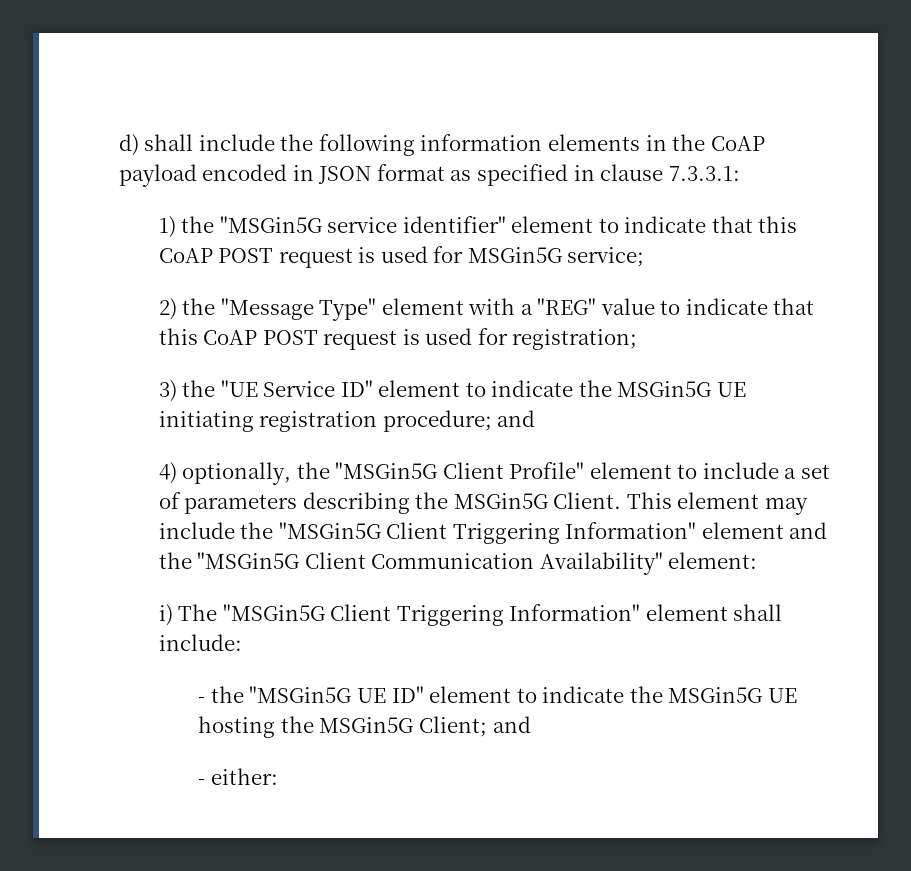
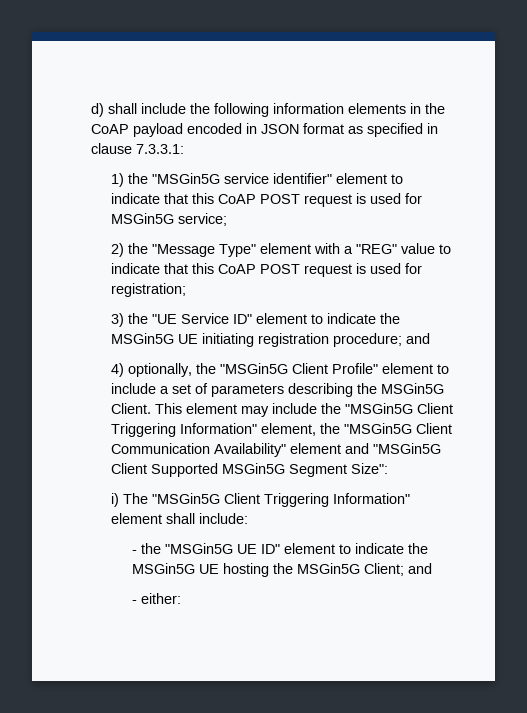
- This element may include the "MSGin5G Client Triggering Information" element and the "MSGin5G Client Communication Availability" element:
+ This element may include the "MSGin5G Client Triggering Information" element, the "MSGin5G Client Communication Availability" element and "MSGin5G Client Supported MSGin5G Segment Size":

